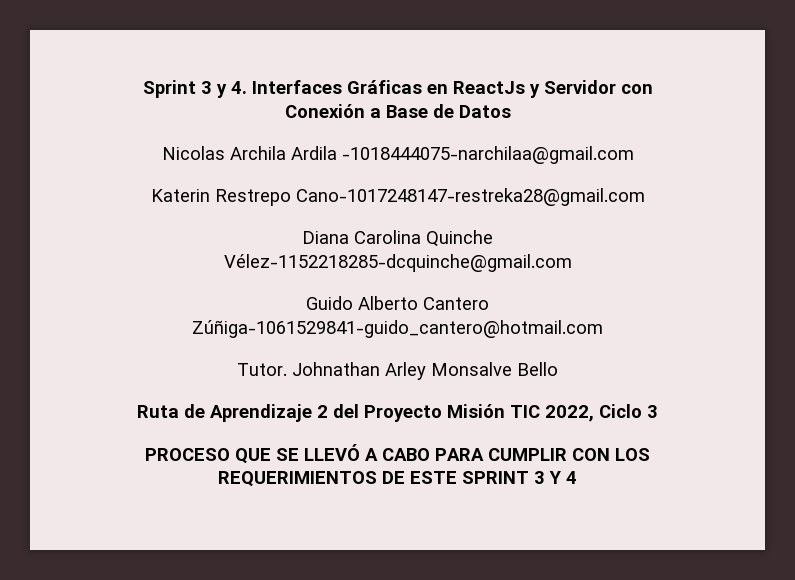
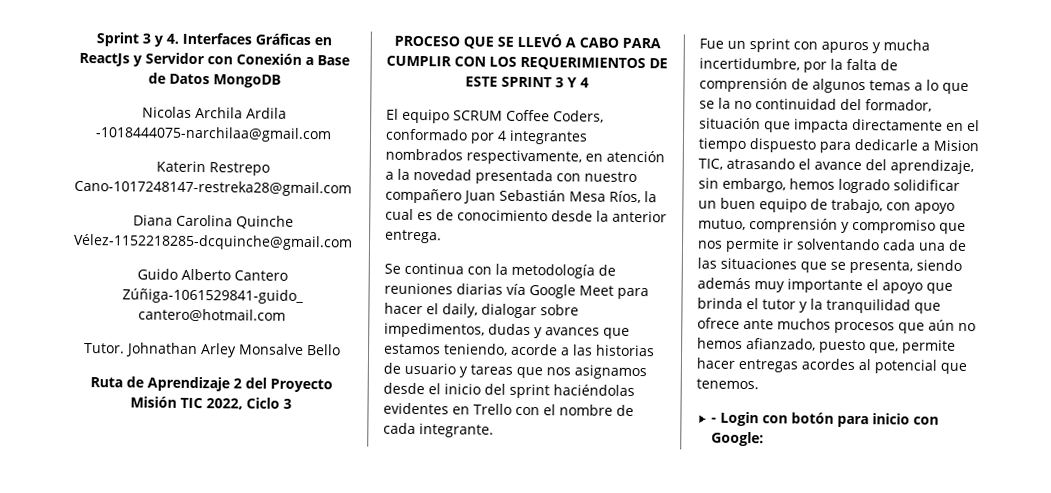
- Sprint 3 y 4. Interfaces Gráficas en ReactJs y Servidor con Conexión a Base de Datos
+ Sprint 3 y 4. Interfaces Gráficas en ReactJs y Servidor con Conexión a Base de Datos MongoDB
+ El equipo SCRUM Coffee Coders, conformado por 4 integrantes nombrados respectivamente, en atención a la novedad presentada con nuestro compañero Juan Sebastián Mesa Ríos, la cual es de conocimiento desde la anterior entrega.
+ Se continua con la metodología de reuniones diarias vía Google Meet para hacer el daily, dialogar sobre impedimentos, dudas y avances que estamos teniendo, acorde a las historias de usuario y tareas que nos asignamos desde el inicio del sprint haciéndolas evidentes en Trello con el nombre de cada integrante.
+ Fue un sprint con apuros y mucha incertidumbre, por la falta de comprensión de algunos temas a lo que se la no continuidad del formador, situación que impacta directamente en el tiempo dispuesto para dedicarle a Mision TIC, atrasando el avance del aprendizaje, sin embargo, hemos logrado solidificar un buen equipo de trabajo, con apoyo mutuo, comprensión y compromiso que nos permite ir solventando cada una de las situaciones que se presenta, siendo además muy importante el apoyo que brinda el tutor y la tranquilidad que ofrece ante muchos procesos que aún no hemos afianzado, puesto que, permite hacer entregas acordes al potencial que tenemos.
+ - Login con botón para inicio con Google:

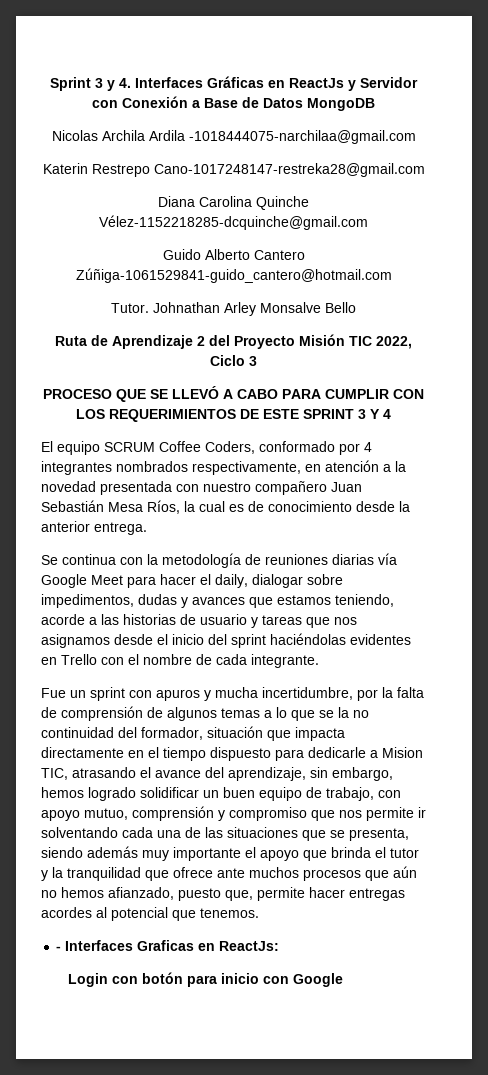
- - Login con botón para inicio con Google:
+ - Interfaces Graficas en ReactJs:
+ Login con botón para inicio con Google

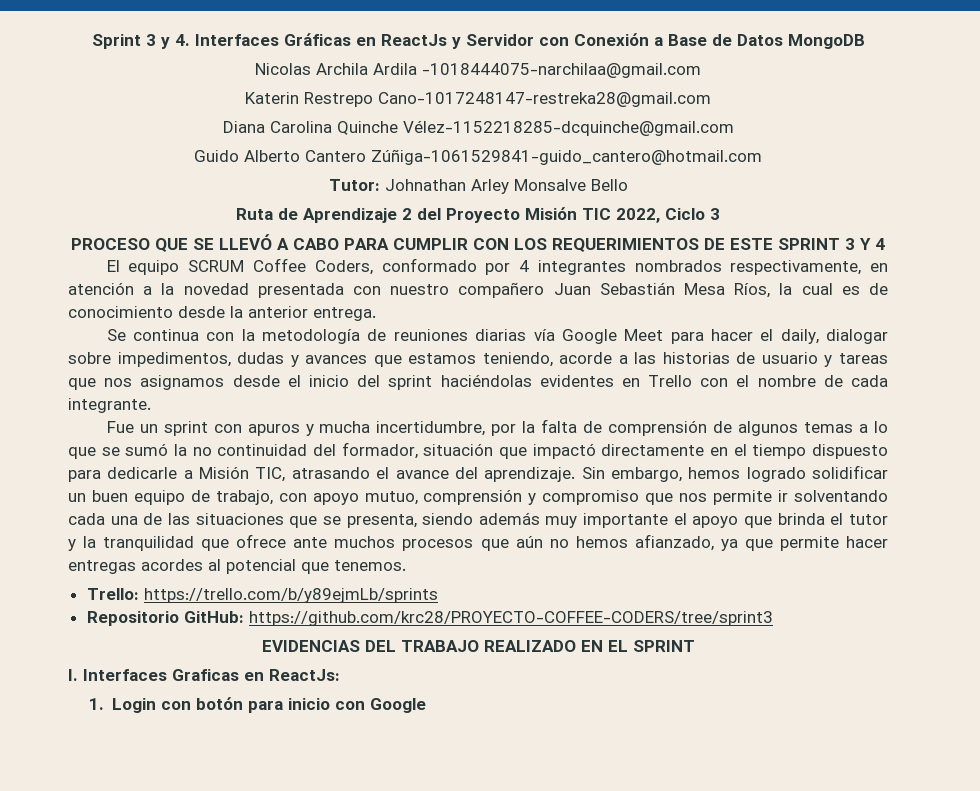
- Tutor. Johnathan Arley Monsalve Bello
+ Tutor: Johnathan Arley Monsalve Bello
- Fue un sprint con apuros y mucha incertidumbre, por la falta de comprensión de algunos temas a lo que se la no continuidad del formador, situación que impacta directamente en el tiempo dispuesto para dedicarle a Mision TIC, atrasando el avance del aprendizaje, sin embargo, hemos logrado solidificar un buen equipo de trabajo, con apoyo mutuo, comprensión y compromiso que nos permite ir solventando cada una de las situaciones que se presenta, siendo además muy importante el apoyo que brinda el tutor y la tranquilidad que ofrece ante muchos procesos que aún no hemos afianzado, puesto que, permite hacer entregas acordes al potencial que tenemos.
+ Fue un sprint con apuros y mucha incertidumbre, por la falta de comprensión de algunos temas a lo que se sumó la no continuidad del formador, situación que impactó directamente en el tiempo dispuesto para dedicarle a Misión TIC, atrasando el avance del aprendizaje. Sin embargo, hemos logrado solidificar un buen equipo de trabajo, con apoyo mutuo, comprensión y compromiso que nos permite ir solventando cada una de las situaciones que se presenta, siendo además muy importante el apoyo que brinda el tutor y la tranquilidad que ofrece ante muchos procesos que aún no hemos afianzado, ya que permite hacer entregas acordes al potencial que tenemos.
- - Interfaces Graficas en ReactJs:
+ Trello: https://trello.com/b/y89ejmLb/sprints
+ Repositorio GitHub: https://github.com/krc28/PROYECTO-COFFEE-CODERS/tree/sprint3
+ EVIDENCIAS DEL TRABAJO REALIZADO EN EL SPRINT
+ I. Interfaces Graficas en ReactJs:
- Login con botón para inicio con Google
+ 1. Login con botón para inicio con Google

